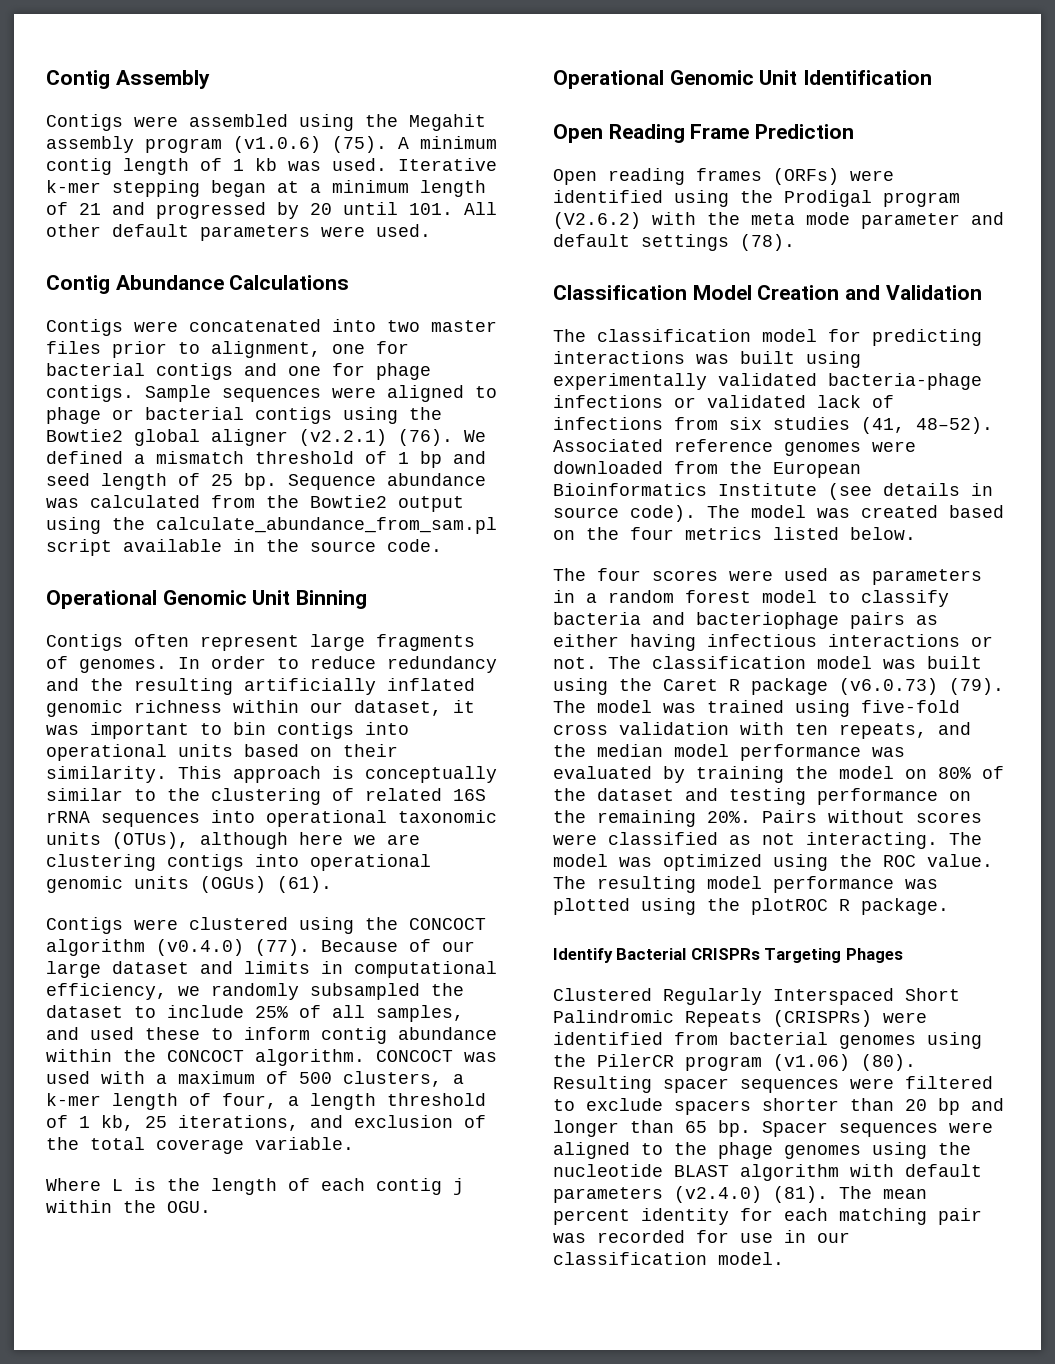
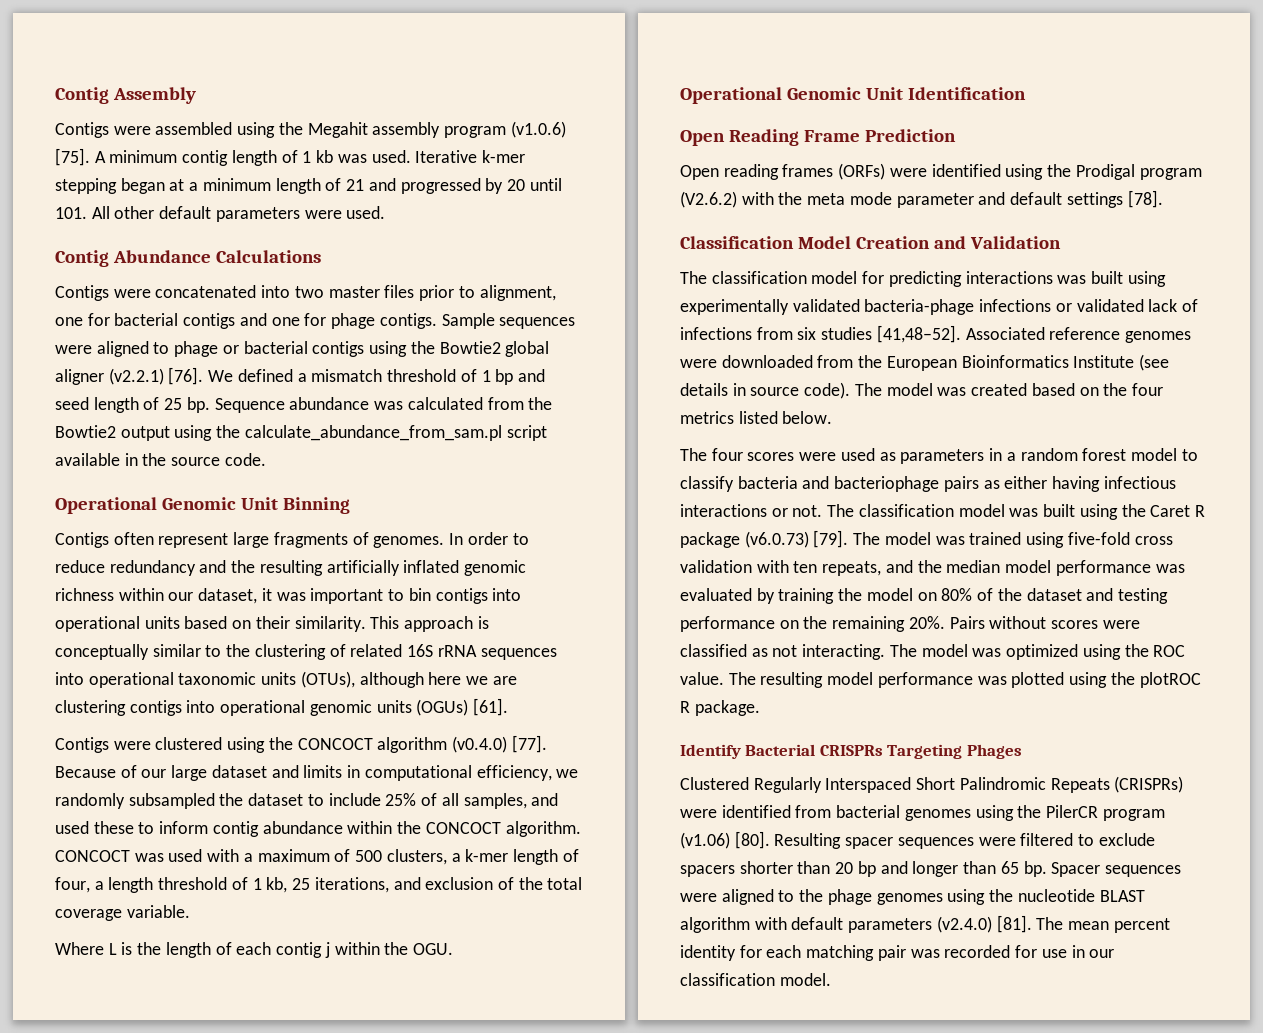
- Contigs were assembled using the Megahit assembly program (v1.0.6) (75).
+ Contigs were assembled using the Megahit assembly program (v1.0.6) [75].
- Sample sequences were aligned to phage or bacterial contigs using the Bowtie2 global aligner (v2.2.1) (76).
+ Sample sequences were aligned to phage or bacterial contigs using the Bowtie2 global aligner (v2.2.1) [76].
- This approach is conceptually similar to the clustering of related 16S rRNA sequences into operational taxonomic units (OTUs), although here we are clustering contigs into operational genomic units (OGUs) (61).
+ This approach is conceptually similar to the clustering of related 16S rRNA sequences into operational taxonomic units (OTUs), although here we are clustering contigs into operational genomic units (OGUs) [61].
- Contigs were clustered using the CONCOCT algorithm (v0.4.0) (77).
+ Contigs were clustered using the CONCOCT algorithm (v0.4.0) [77].
- Open reading frames (ORFs) were identified using the Prodigal program (V2.6.2) with the meta mode parameter and default settings (78).
+ Open reading frames (ORFs) were identified using the Prodigal program (V2.6.2) with the meta mode parameter and default settings [78].
- The classification model for predicting interactions was built using experimentally validated bacteria-phage infections or validated lack of infections from six studies (41, 48–52).
+ The classification model for predicting interactions was built using experimentally validated bacteria-phage infections or validated lack of infections from six studies [41,48–52].
- The classification model was built using the Caret R package (v6.0.73) (79).
+ The classification model was built using the Caret R package (v6.0.73) [79].
- Clustered Regularly Interspaced Short Palindromic Repeats (CRISPRs) were identified from bacterial genomes using the PilerCR program (v1.06) (80).
+ Clustered Regularly Interspaced Short Palindromic Repeats (CRISPRs) were identified from bacterial genomes using the PilerCR program (v1.06) [80].
- Spacer sequences were aligned to the phage genomes using the nucleotide BLAST algorithm with default parameters (v2.4.0) (81).
+ Spacer sequences were aligned to the phage genomes using the nucleotide BLAST algorithm with default parameters (v2.4.0) [81].

